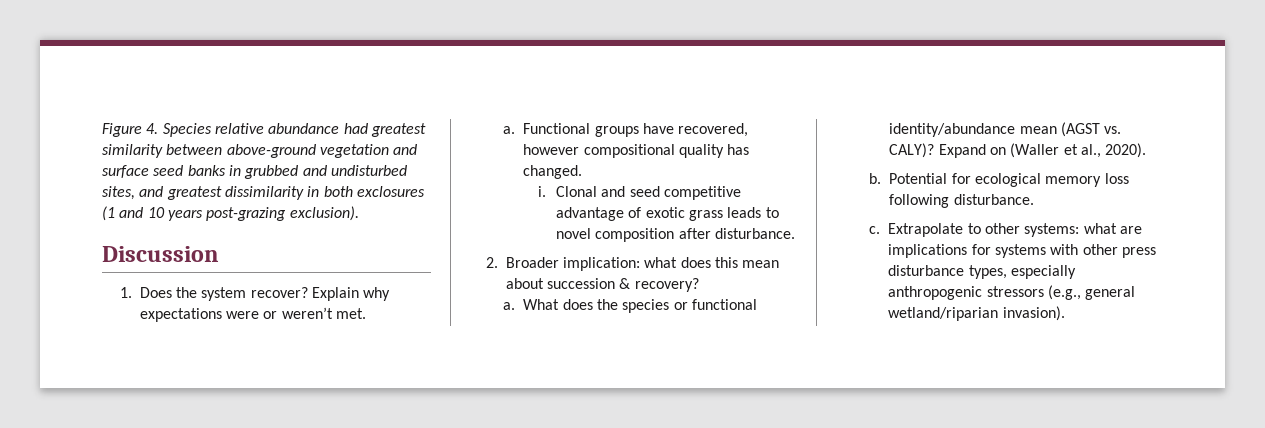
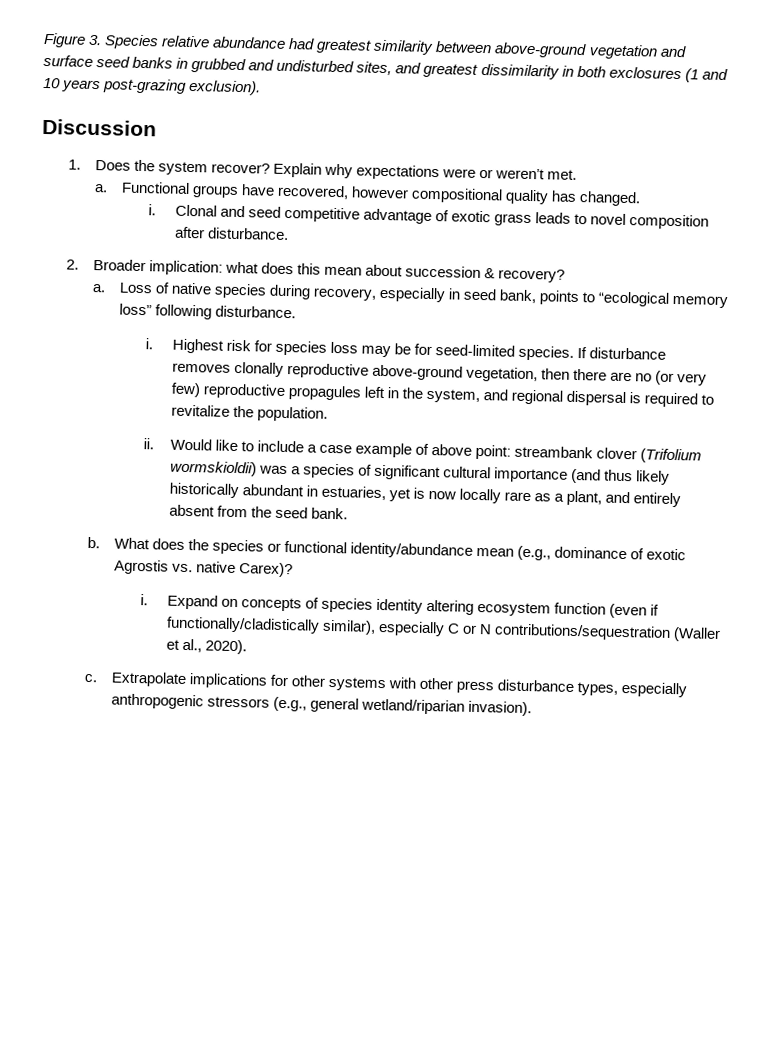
- Figure 4. Species relative abundance had greatest similarity between above-ground vegetation and surface seed banks in grubbed and undisturbed sites, and greatest dissimilarity in both exclosures (1 and 10 years post-grazing exclusion).
+ Figure 3. Species relative abundance had greatest similarity between above-ground vegetation and surface seed banks in grubbed and undisturbed sites, and greatest dissimilarity in both exclosures (1 and 10 years post-grazing exclusion).
+ Loss of native species during recovery, especially in seed bank, points to “ecological memory loss” following disturbance.
+ i. Highest risk for species loss may be for seed-limited species. If disturbance removes clonally reproductive above-ground vegetation, then there are no (or very few) reproductive propagules left in the system, and regional dispersal is required to revitalize the population.
+ ii. Would like to include a case example of above point: streambank clover (Trifolium wormskioldii) was a species of significant cultural importance (and thus likely historically abundant in estuaries, yet is now locally rare as a plant, and entirely absent from the seed bank.
+ b.
- What does the species or functional identity/abundance mean (AGST vs. CALY)? Expand on (Waller et al., 2020).
- b. Potential for ecological memory loss following disturbance.
- c. Extrapolate to other systems: what are implications for systems with other press disturbance types, especially anthropogenic stressors (e.g., general wetland/riparian invasion).
+ What does the species or functional identity/abundance mean (e.g., dominance of exotic Agrostis vs. native Carex)?
+ i. Expand on concepts of species identity altering ecosystem function (even if functionally/cladistically similar), especially C or N contributions/sequestration (Waller et al., 2020).
+ c. Extrapolate implications for other systems with other press disturbance types, especially anthropogenic stressors (e.g., general wetland/riparian invasion).

